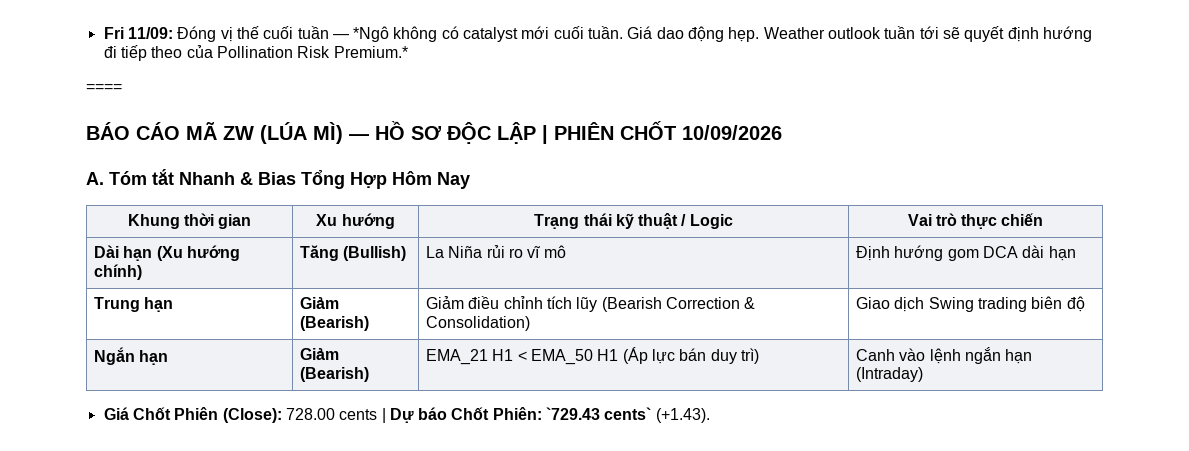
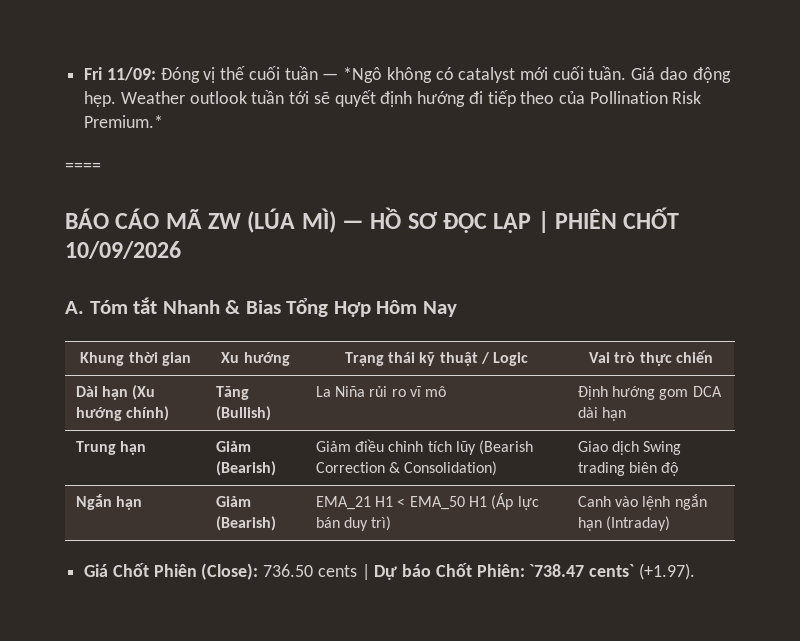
- Giá Chốt Phiên (Close): 728.00 cents | Dự báo Chốt Phiên: `729.43 cents` (+1.43).
+ Giá Chốt Phiên (Close): 736.50 cents | Dự báo Chốt Phiên: `738.47 cents` (+1.97).

